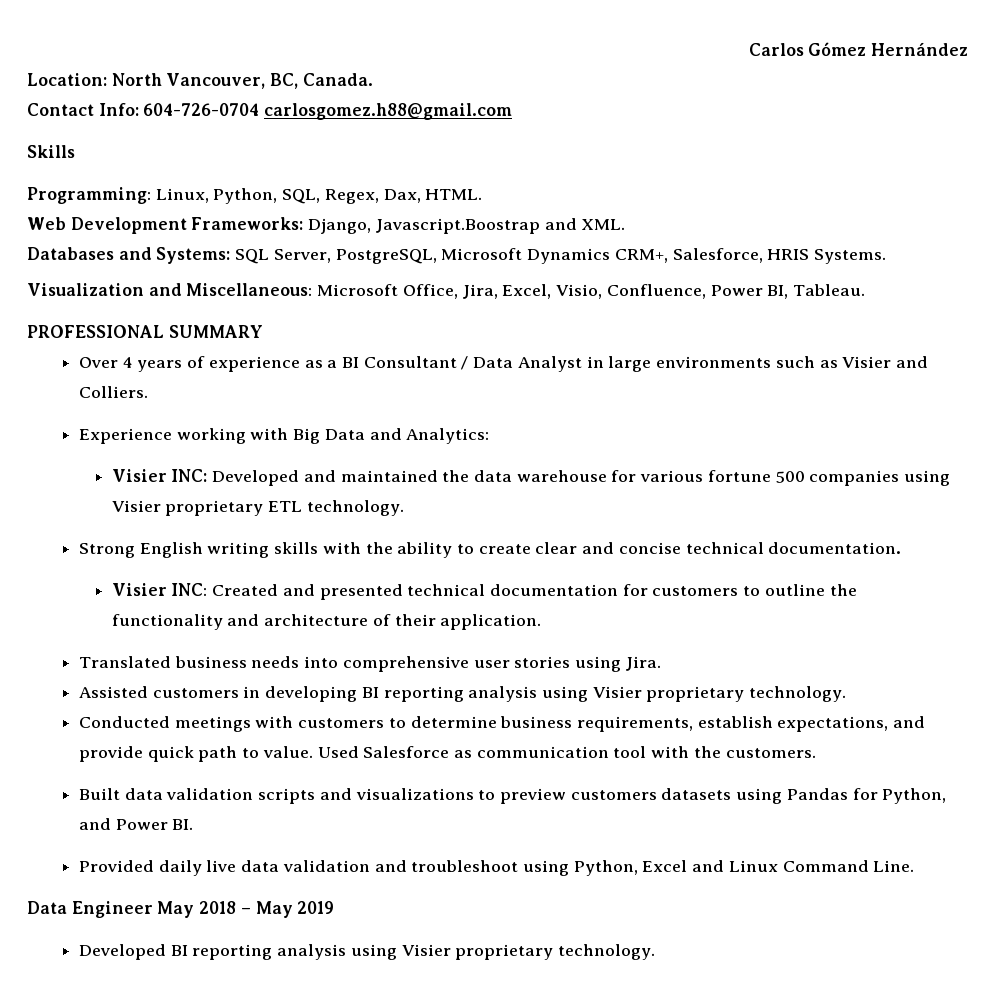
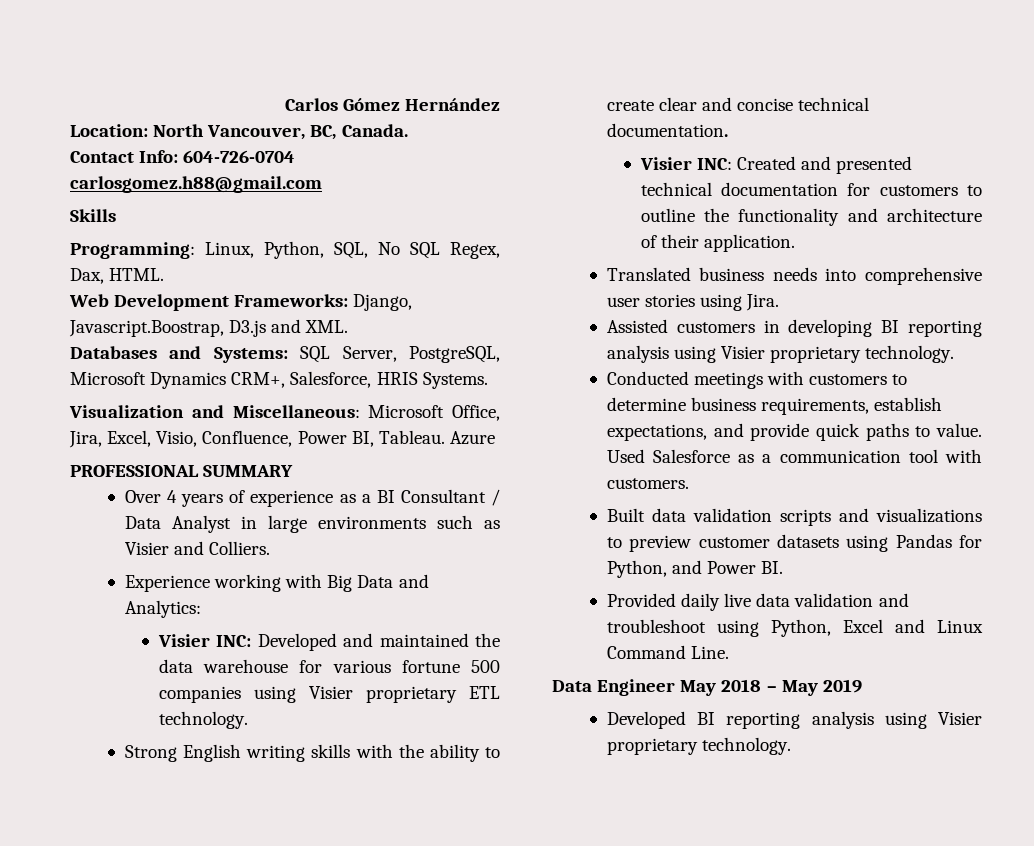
- Programming: Linux, Python, SQL, Regex, Dax, HTML.
+ Programming: Linux, Python, SQL, No SQL Regex, Dax, HTML.
- Web Development Frameworks: Django, Javascript.Boostrap and XML.
+ Web Development Frameworks: Django, Javascript.Boostrap, D3.js and XML.
+ Azure
- Conducted meetings with customers to determine business requirements, establish expectations, and provide quick path to value.
+ Conducted meetings with customers to determine business requirements, establish expectations, and provide quick paths to value.
- Used Salesforce as communication tool with the customers.
+ Used Salesforce as a communication tool with customers.
- Built data validation scripts and visualizations to preview customers datasets using Pandas for Python, and Power BI.
+ Built data validation scripts and visualizations to preview customer datasets using Pandas for Python, and Power BI.

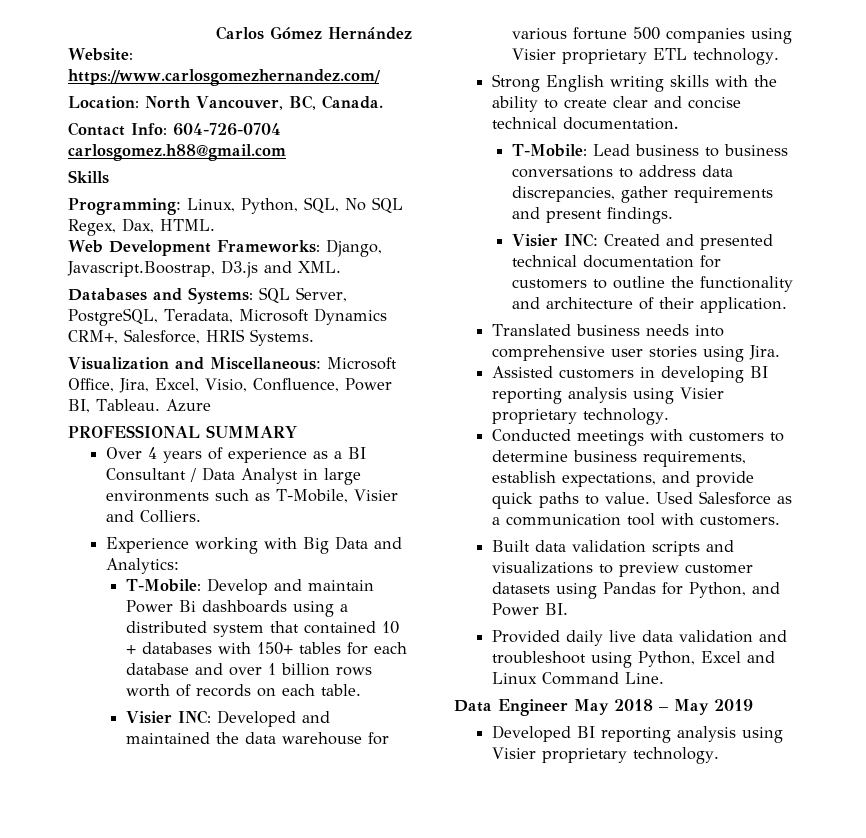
+ Website: https://www.carlosgomezhernandez.com/
- Databases and Systems: SQL Server, PostgreSQL, Microsoft Dynamics CRM+, Salesforce, HRIS Systems.
+ Databases and Systems: SQL Server, PostgreSQL, Teradata, Microsoft Dynamics CRM+, Salesforce, HRIS Systems.
- Over 4 years of experience as a BI Consultant / Data Analyst in large environments such as Visier and Colliers.
+ Over 4 years of experience as a BI Consultant / Data Analyst in large environments such as T-Mobile, Visier and Colliers.
+ T-Mobile: Develop and maintain Power Bi dashboards using a distributed system that contained 10 + databases with 150+ tables for each database and over 1 billion rows worth of records on each table.
+ T-Mobile: Lead business to business conversations to address data discrepancies, gather requirements and present findings.

